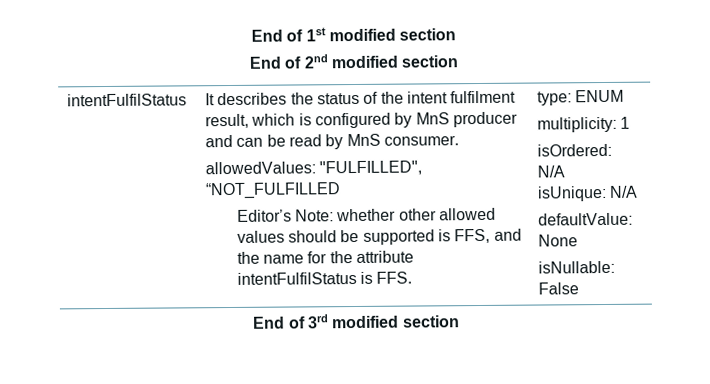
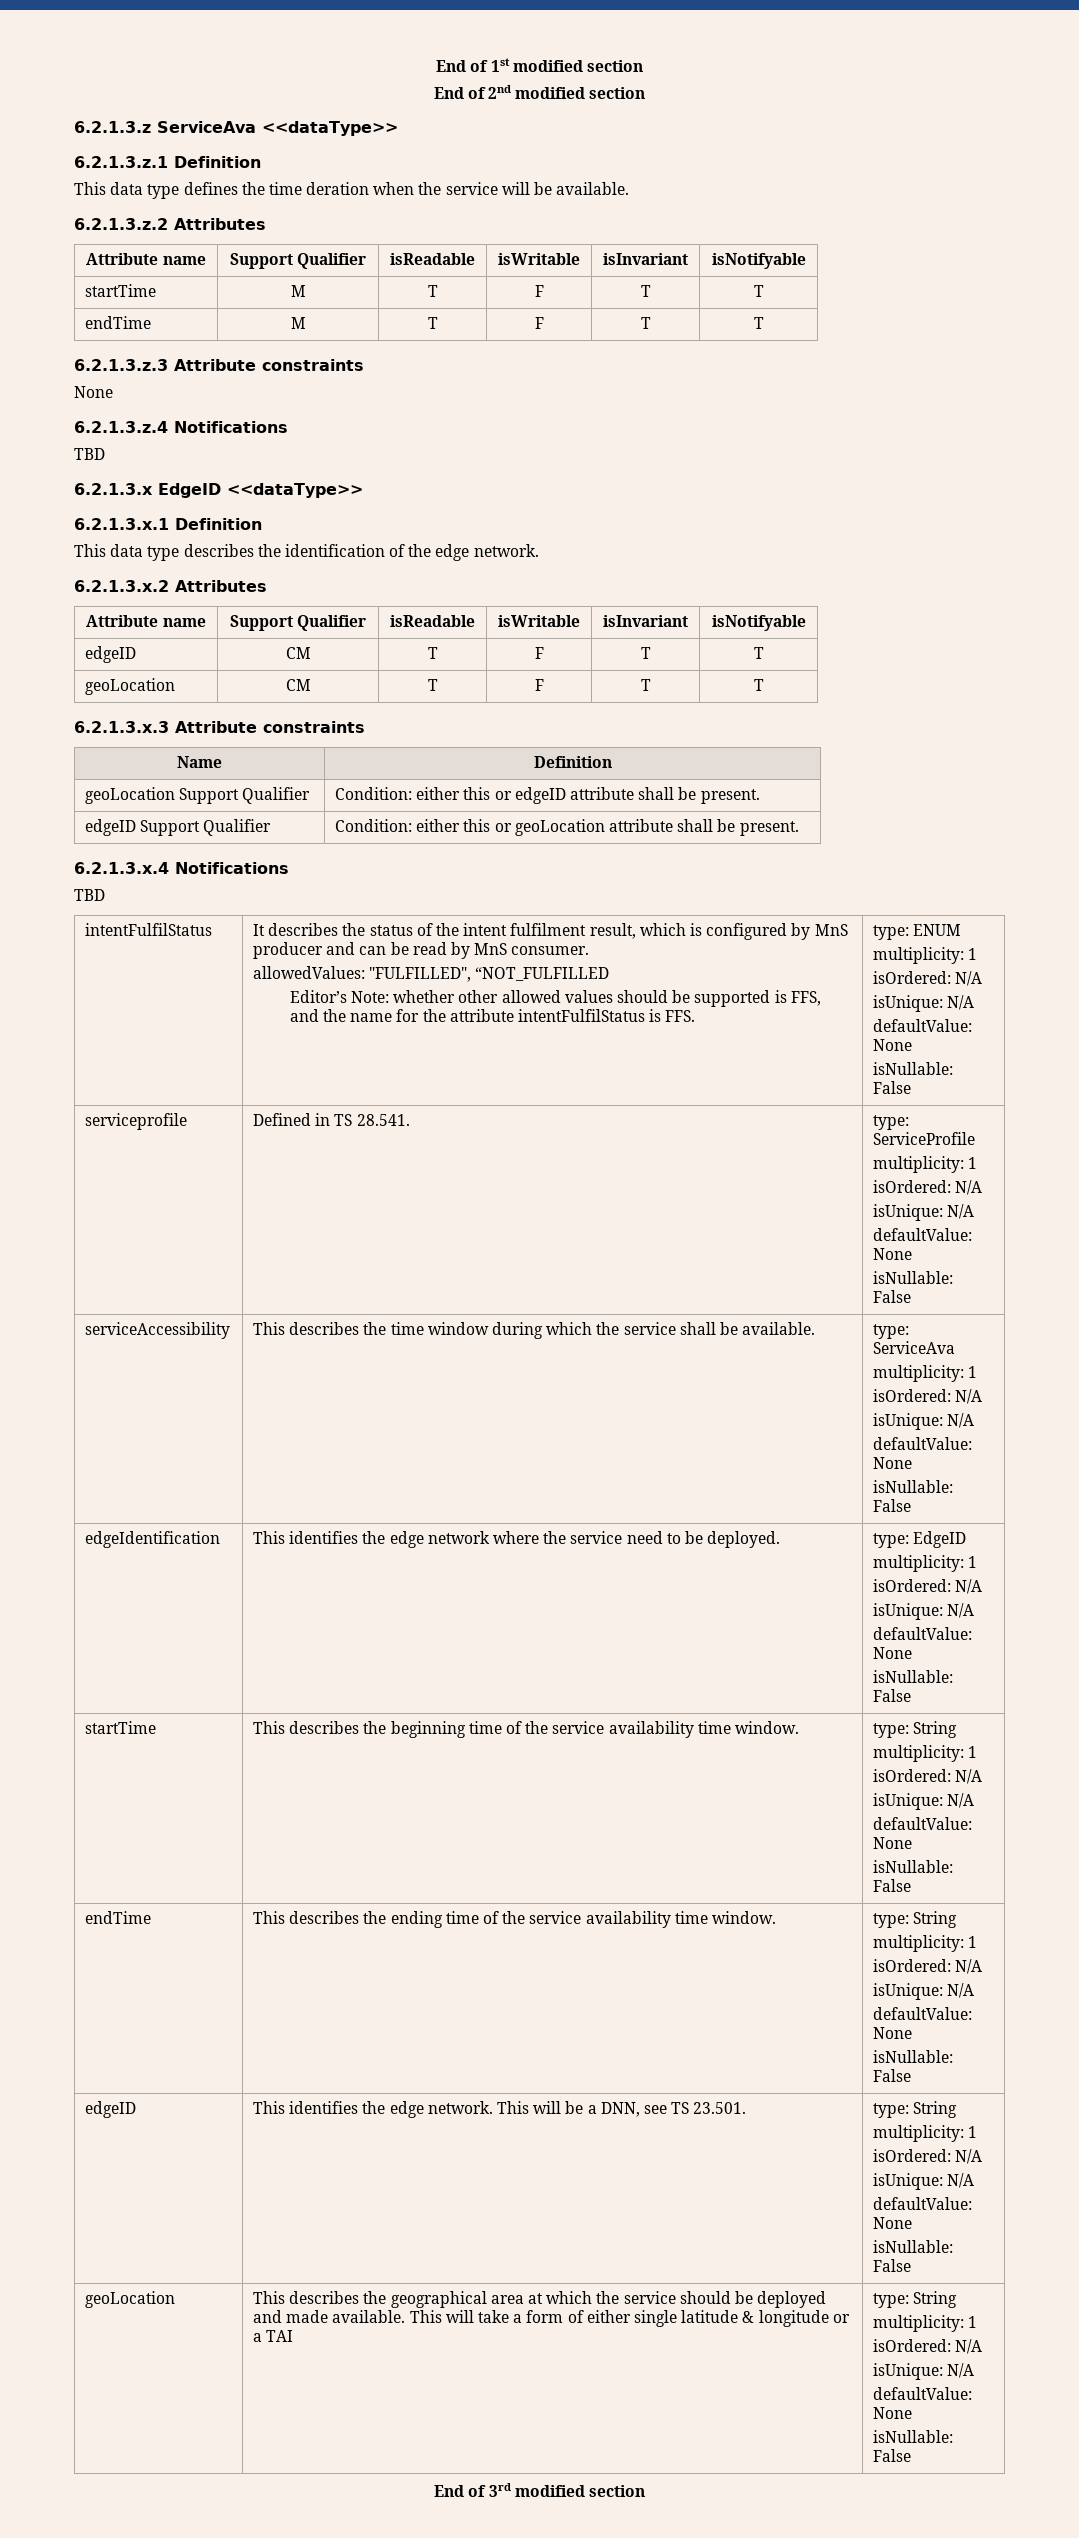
+ 6.2.1.3.z ServiceAva <<dataType>>
+ 6.2.1.3.z.1 Definition
+ This data type defines the time deration when the service will be available.
+ 6.2.1.3.z.2 Attributes
+ Attribute name | Support Qualifier | isReadable | isWritable | isInvariant | isNotifyable
+ startTime | M | T | F | T | T
+ endTime | M | T | F | T | T
+ 6.2.1.3.z.3 Attribute constraints
+ None
+ 6.2.1.3.z.4 Notifications
+ TBD
+ 6.2.1.3.x EdgeID <<dataType>>
+ 6.2.1.3.x.1 Definition
+ This data type describes the identification of the edge network.
+ 6.2.1.3.x.2 Attributes
+ Attribute name | Support Qualifier | isReadable | isWritable | isInvariant | isNotifyable
+ edgeID | CM | T | F | T | T
+ geoLocation | CM | T | F | T | T
+ 6.2.1.3.x.3 Attribute constraints
+ Name | Definition
+ geoLocation Support Qualifier | Condition: either this or edgeID attribute shall be present.
+ edgeID Support Qualifier | Condition: either this or geoLocation attribute shall be present.
+ 6.2.1.3.x.4 Notifications
+ TBD
+ serviceprofile | Defined in TS 28.541. | type: ServiceProfile
+ multiplicity: 1
+ isOrdered: N/A
+ isUnique: N/A
+ defaultValue: None
+ isNullable: False
+ serviceAccessibility | This describes the time window during which the service shall be available. | type: ServiceAva
+ multiplicity: 1
+ isOrdered: N/A
+ isUnique: N/A
+ defaultValue: None
+ isNullable: False
+ edgeIdentification | This identifies the edge network where the service need to be deployed. | type: EdgeID
+ multiplicity: 1
+ isOrdered: N/A
+ isUnique: N/A
+ defaultValue: None
+ isNullable: False
+ startTime | This describes the beginning time of the service availability time window. | type: String
+ multiplicity: 1
+ isOrdered: N/A
+ isUnique: N/A
+ defaultValue: None
+ isNullable: False
+ endTime | This describes the ending time of the service availability time window. | type: String
+ multiplicity: 1
+ isOrdered: N/A
+ isUnique: N/A
+ defaultValue: None
+ isNullable: False
+ edgeID | This identifies the edge network. This will be a DNN, see TS 23.501. | type: String
+ multiplicity: 1
+ isOrdered: N/A
+ isUnique: N/A
+ defaultValue: None
+ isNullable: False
+ geoLocation | This describes the geographical area at which the service should be deployed and made available. This will take a form of either single latitude & longitude or a TAI | type: String
+ multiplicity: 1
+ isOrdered: N/A
+ isUnique: N/A
+ defaultValue: None
+ isNullable: False

